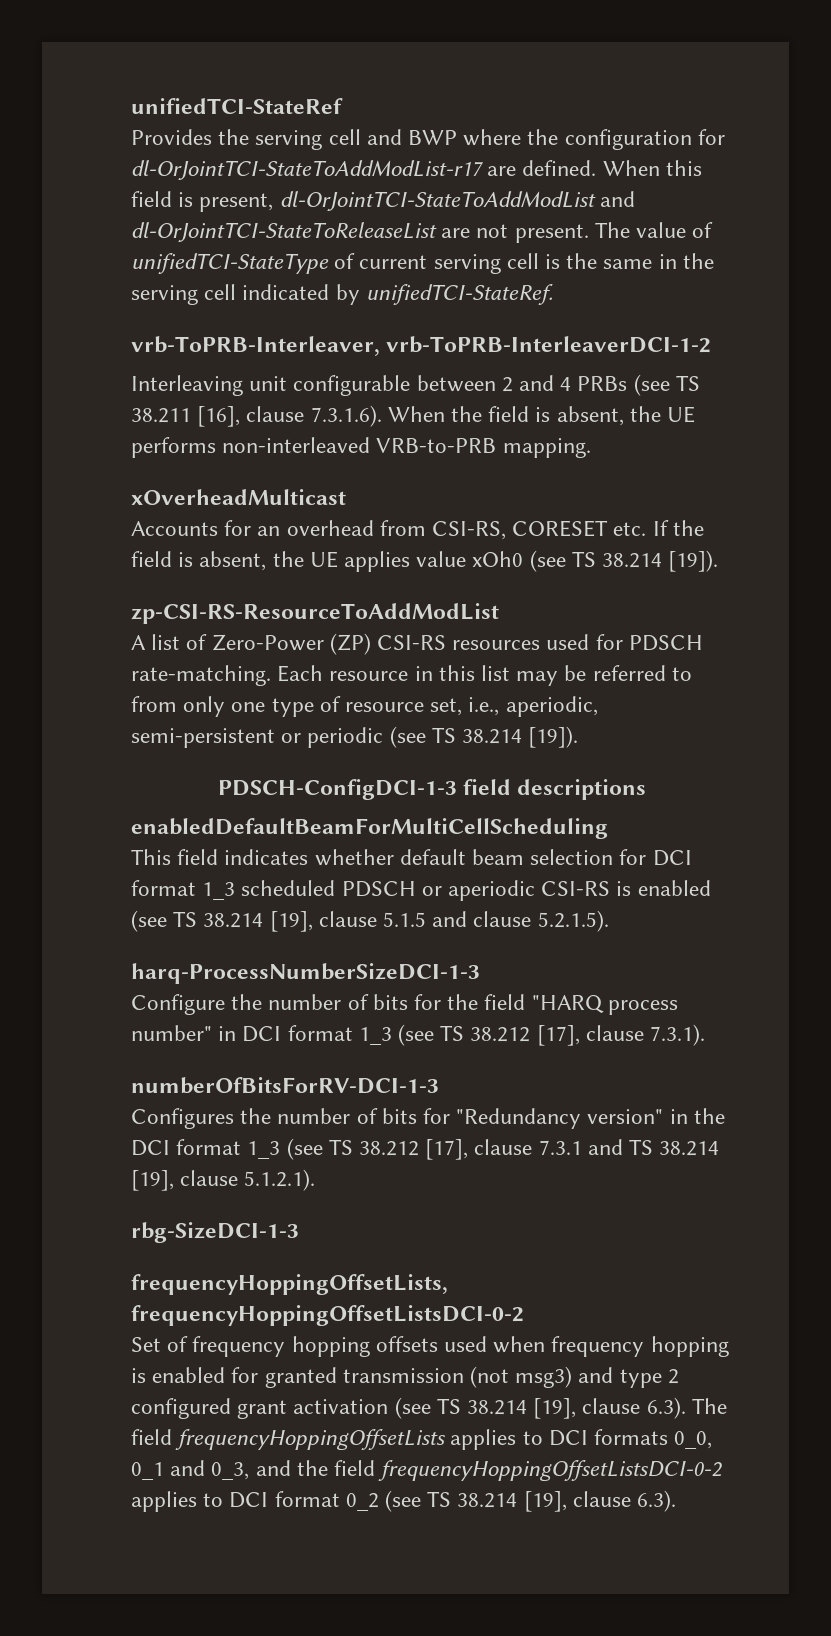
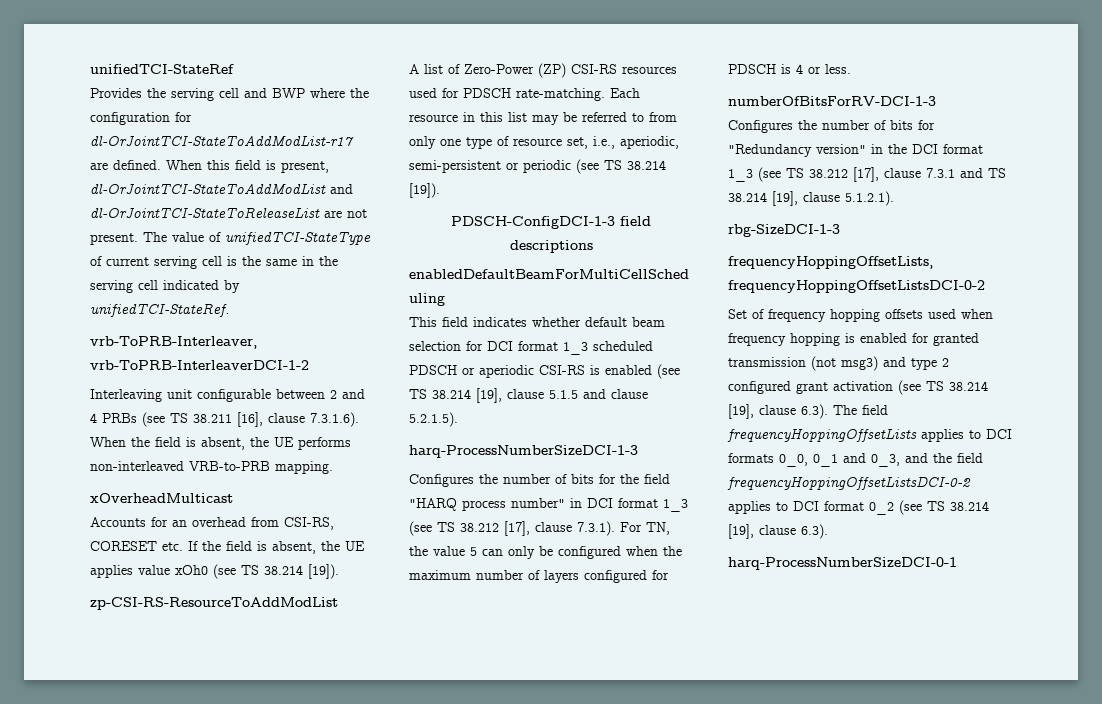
- Configure the number of bits for the field "HARQ process number" in DCI format 1_3 (see TS 38.212 [17], clause 7.3.1).
+ Configures the number of bits for the field "HARQ process number" in DCI format 1_3 (see TS 38.212 [17], clause 7.3.1). For TN, the value 5 can only be configured when the maximum number of layers configured for PDSCH is 4 or less.
+ harq-ProcessNumberSizeDCI-0-1

